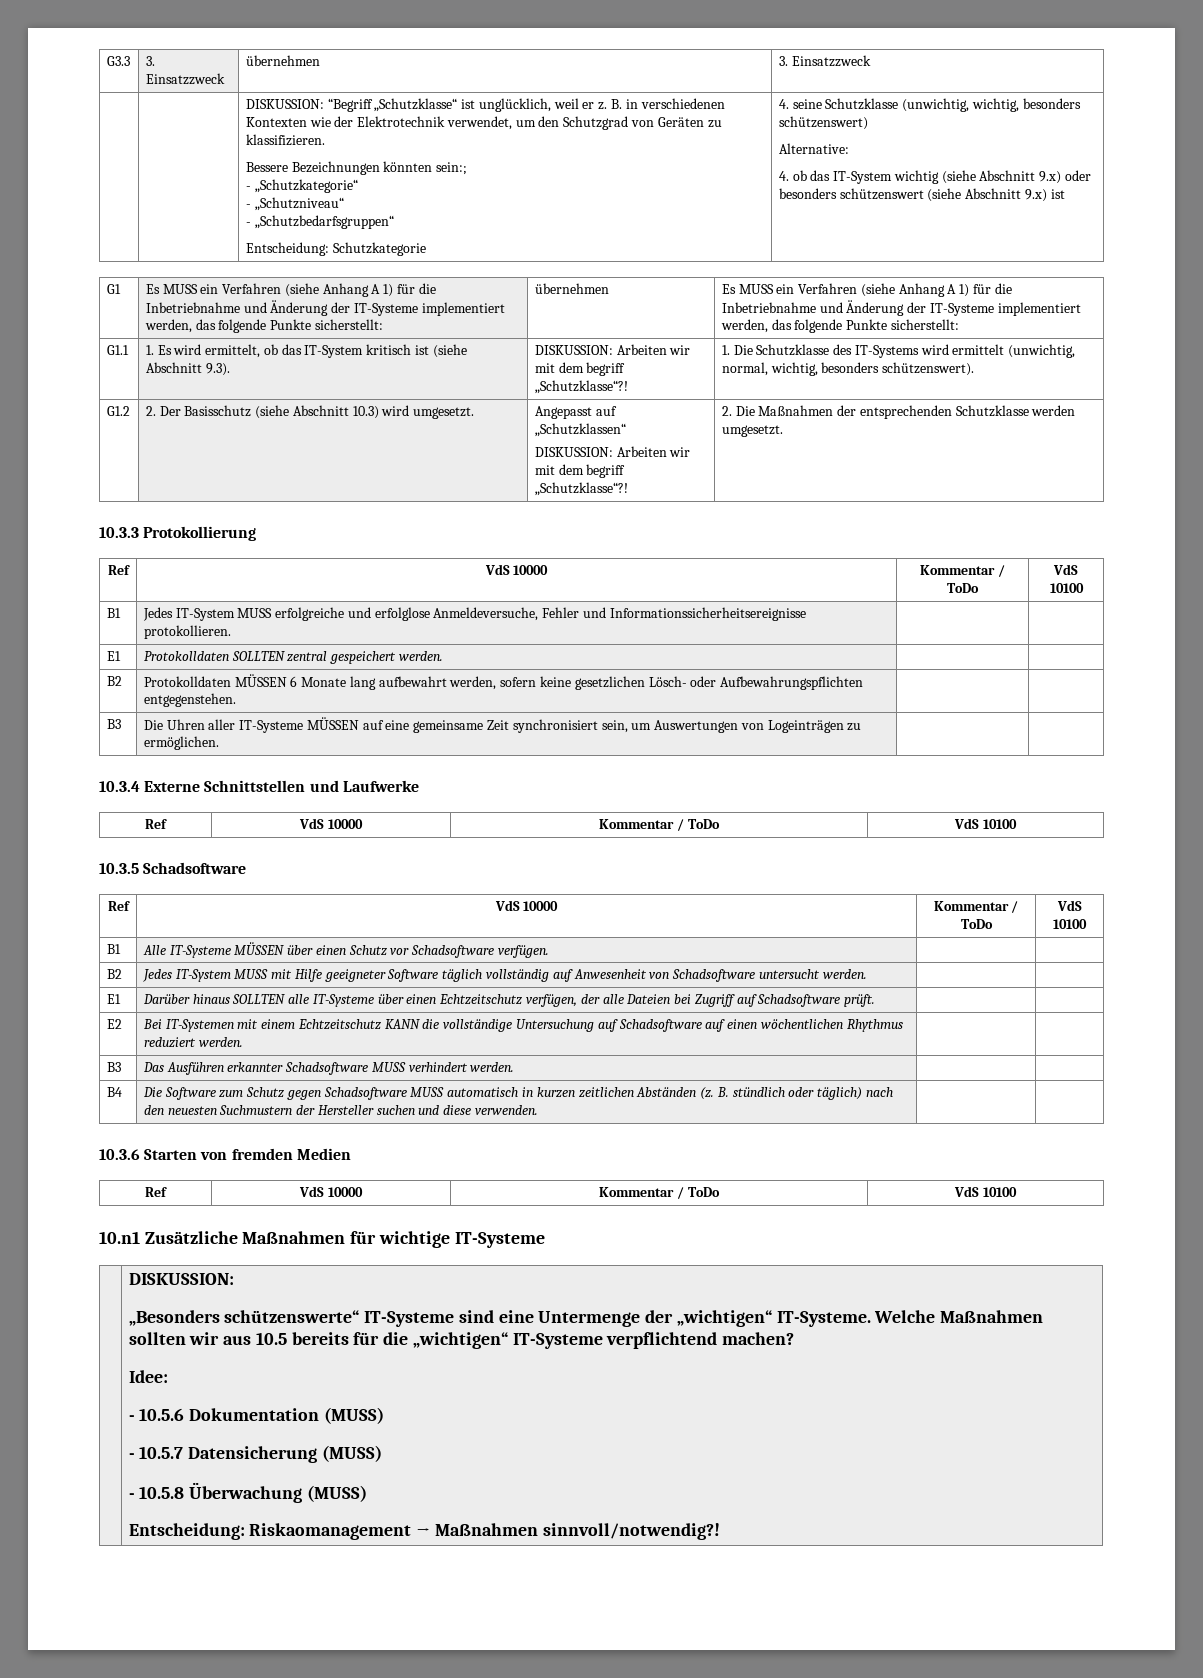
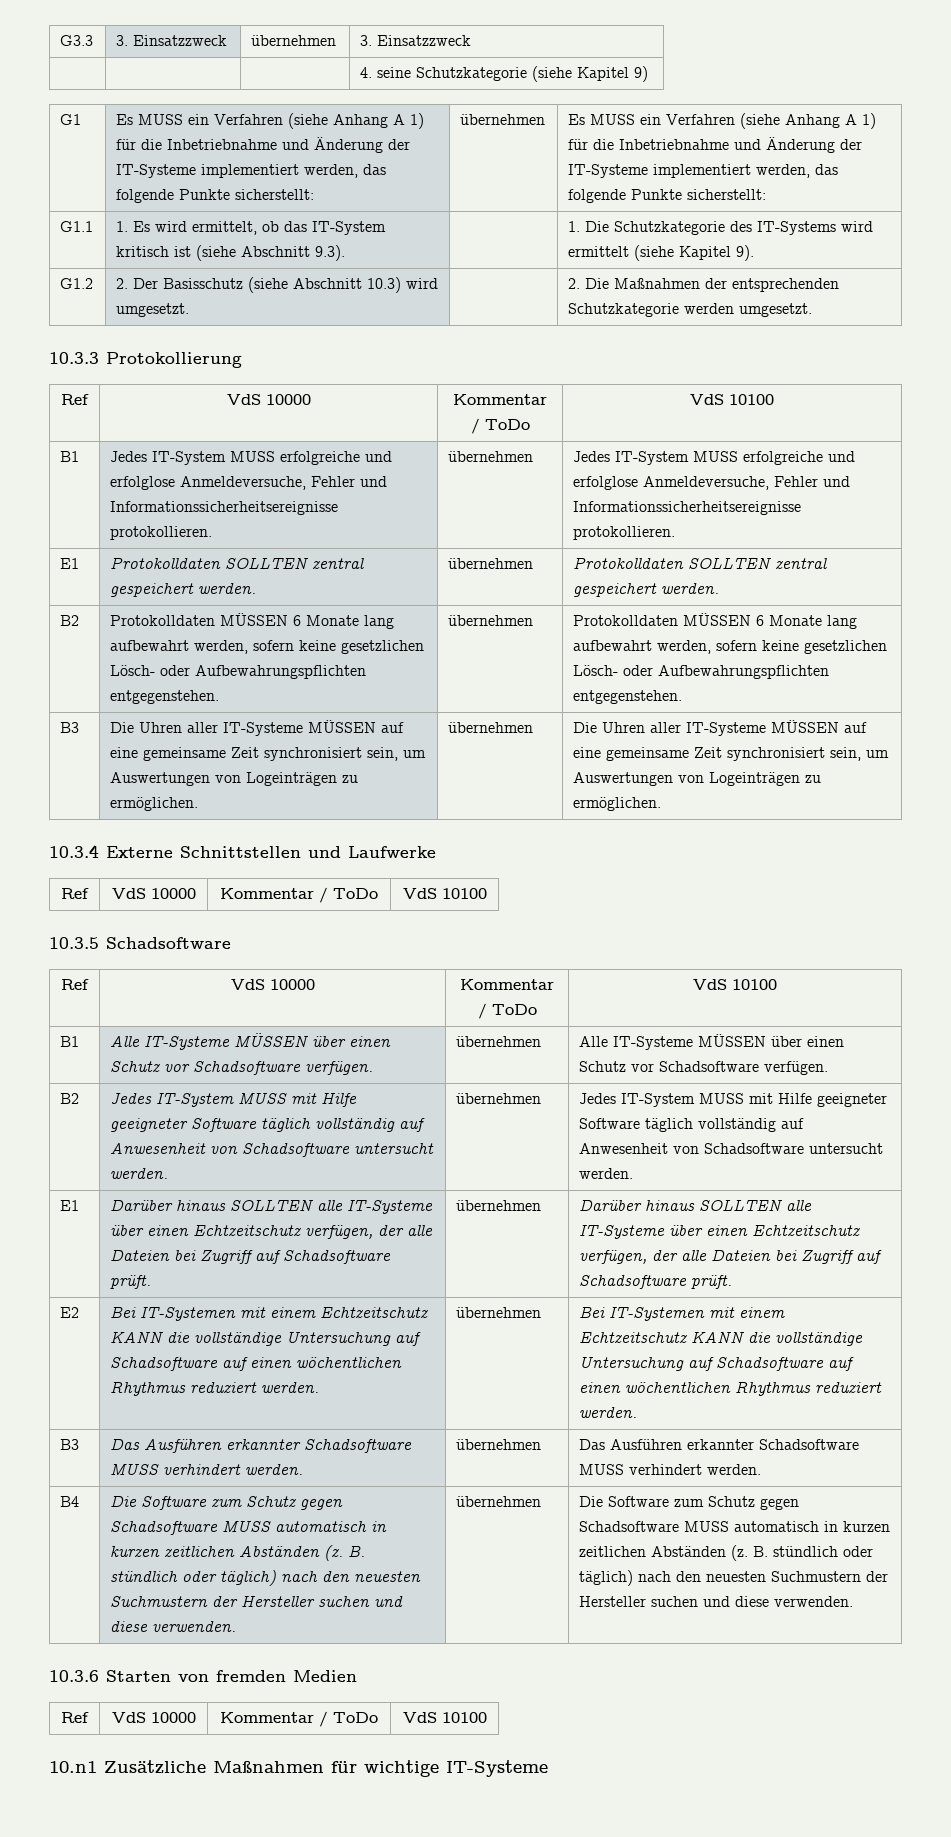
- DISKUSSION: “Begriff „Schutzklasse“ ist unglücklich, weil er z. B. in verschiedenen Kontexten wie der Elektrotechnik verwendet, um den Schutzgrad von Geräten zu klassifizieren.
- Bessere Bezeichnungen könnten sein:;
- - „Schutzkategorie“
- - „Schutzniveau“
- - „Schutzbedarfsgruppen“
- Entscheidung: Schutzkategorie | 4. seine Schutzklasse (unwichtig, wichtig, besonders schützenswert)
- Alternative:
- 4. ob das IT-System wichtig (siehe Abschnitt 9.x) oder besonders schützenswert (siehe Abschnitt 9.x) ist
+ 4. seine Schutzkategorie (siehe Kapitel 9)
- G1.1 | 1. Es wird ermittelt, ob das IT-System kritisch ist (siehe Abschnitt 9.3). | DISKUSSION: Arbeiten wir mit dem begriff „Schutzklasse“?! | 1. Die Schutzklasse des IT-Systems wird ermittelt (unwichtig, normal, wichtig, besonders schützenswert).
+ G1.1 | 1. Es wird ermittelt, ob das IT-System kritisch ist (siehe Abschnitt 9.3). | | 1. Die Schutzkategorie des IT-Systems wird ermittelt (siehe Kapitel 9).
- G1.2 | 2. Der Basisschutz (siehe Abschnitt 10.3) wird umgesetzt. | Angepasst auf „Schutzklassen“
- DISKUSSION: Arbeiten wir mit dem begriff „Schutzklasse“?! | 2. Die Maßnahmen der entsprechenden Schutzklasse werden umgesetzt.
+ G1.2 | 2. Der Basisschutz (siehe Abschnitt 10.3) wird umgesetzt. | | 2. Die Maßnahmen der entsprechenden Schutzkategorie werden umgesetzt.
- B1 | Jedes IT-System MUSS erfolgreiche und erfolglose Anmeldeversuche, Fehler und Informationssicherheitsereignisse protokollieren. | |
+ B1 | Jedes IT-System MUSS erfolgreiche und erfolglose Anmeldeversuche, Fehler und Informationssicherheitsereignisse protokollieren. | übernehmen | Jedes IT-System MUSS erfolgreiche und erfolglose Anmeldeversuche, Fehler und Informationssicherheitsereignisse protokollieren.
- E1 | Protokolldaten SOLLTEN zentral gespeichert werden. | |
+ E1 | Protokolldaten SOLLTEN zentral gespeichert werden. | übernehmen | Protokolldaten SOLLTEN zentral gespeichert werden.
- B2 | Protokolldaten MÜSSEN 6 Monate lang aufbewahrt werden, sofern keine gesetzlichen Lösch- oder Aufbewahrungspflichten entgegenstehen. | |
+ B2 | Protokolldaten MÜSSEN 6 Monate lang aufbewahrt werden, sofern keine gesetzlichen Lösch- oder Aufbewahrungspflichten entgegenstehen. | übernehmen | Protokolldaten MÜSSEN 6 Monate lang aufbewahrt werden, sofern keine gesetzlichen Lösch- oder Aufbewahrungspflichten entgegenstehen.
- B3 | Die Uhren aller IT-Systeme MÜSSEN auf eine gemeinsame Zeit synchronisiert sein, um Auswertungen von Logeinträgen zu ermöglichen. | |
+ B3 | Die Uhren aller IT-Systeme MÜSSEN auf eine gemeinsame Zeit synchronisiert sein, um Auswertungen von Logeinträgen zu ermöglichen. | übernehmen | Die Uhren aller IT-Systeme MÜSSEN auf eine gemeinsame Zeit synchronisiert sein, um Auswertungen von Logeinträgen zu ermöglichen.
- B1 | Alle IT-Systeme MÜSSEN über einen Schutz vor Schadsoftware verfügen. | |
+ B1 | Alle IT-Systeme MÜSSEN über einen Schutz vor Schadsoftware verfügen. | übernehmen | Alle IT-Systeme MÜSSEN über einen Schutz vor Schadsoftware verfügen.
- B2 | Jedes IT-System MUSS mit Hilfe geeigneter Software täglich vollständig auf Anwesenheit von Schadsoftware untersucht werden. | |
+ B2 | Jedes IT-System MUSS mit Hilfe geeigneter Software täglich vollständig auf Anwesenheit von Schadsoftware untersucht werden. | übernehmen | Jedes IT-System MUSS mit Hilfe geeigneter Software täglich vollständig auf Anwesenheit von Schadsoftware untersucht werden.
- E1 | Darüber hinaus SOLLTEN alle IT-Systeme über einen Echtzeitschutz verfügen, der alle Dateien bei Zugriff auf Schadsoftware prüft. | |
+ E1 | Darüber hinaus SOLLTEN alle IT-Systeme über einen Echtzeitschutz verfügen, der alle Dateien bei Zugriff auf Schadsoftware prüft. | übernehmen | Darüber hinaus SOLLTEN alle IT-Systeme über einen Echtzeitschutz verfügen, der alle Dateien bei Zugriff auf Schadsoftware prüft.
- E2 | Bei IT-Systemen mit einem Echtzeitschutz KANN die vollständige Untersuchung auf Schadsoftware auf einen wöchentlichen Rhythmus reduziert werden. | |
+ E2 | Bei IT-Systemen mit einem Echtzeitschutz KANN die vollständige Untersuchung auf Schadsoftware auf einen wöchentlichen Rhythmus reduziert werden. | übernehmen | Bei IT-Systemen mit einem Echtzeitschutz KANN die vollständige Untersuchung auf Schadsoftware auf einen wöchentlichen Rhythmus reduziert werden.
- B3 | Das Ausführen erkannter Schadsoftware MUSS verhindert werden. | |
+ B3 | Das Ausführen erkannter Schadsoftware MUSS verhindert werden. | übernehmen | Das Ausführen erkannter Schadsoftware MUSS verhindert werden.
+ übernehmen | Die Software zum Schutz gegen Schadsoftware MUSS automatisch in kurzen zeitlichen Abständen (z. B. stündlich oder täglich) nach den neuesten Suchmustern der Hersteller suchen und diese verwenden.
  10.n1 Zusätzliche Maßnahmen für wichtige IT-Systeme
- | DISKUSSION:
- „Besonders schützenswerte“ IT-Systeme sind eine Untermenge der „wichtigen“ IT-Systeme. Welche Maßnahmen sollten wir aus 10.5 bereits für die „wichtigen“ IT-Systeme verpflichtend machen?
- Idee:
- - 10.5.6 Dokumentation (MUSS)
- - 10.5.7 Datensicherung (MUSS)
- - 10.5.8 Überwachung (MUSS)
- Entscheidung: Riskaomanagement → Maßnahmen sinnvoll/notwendig?!

